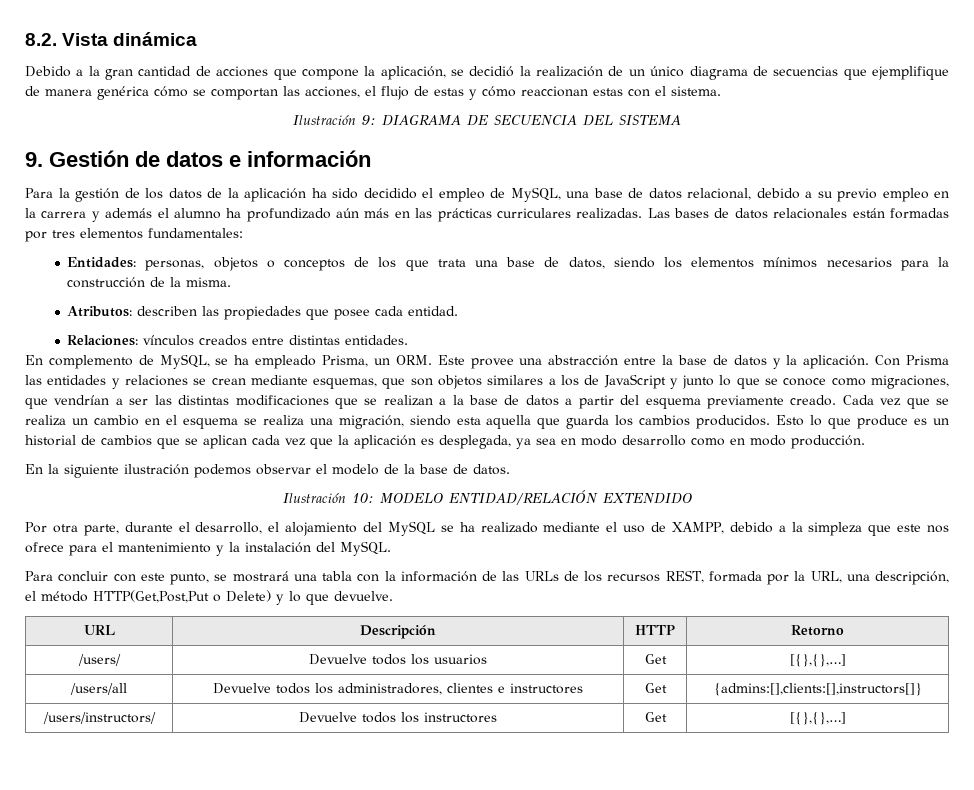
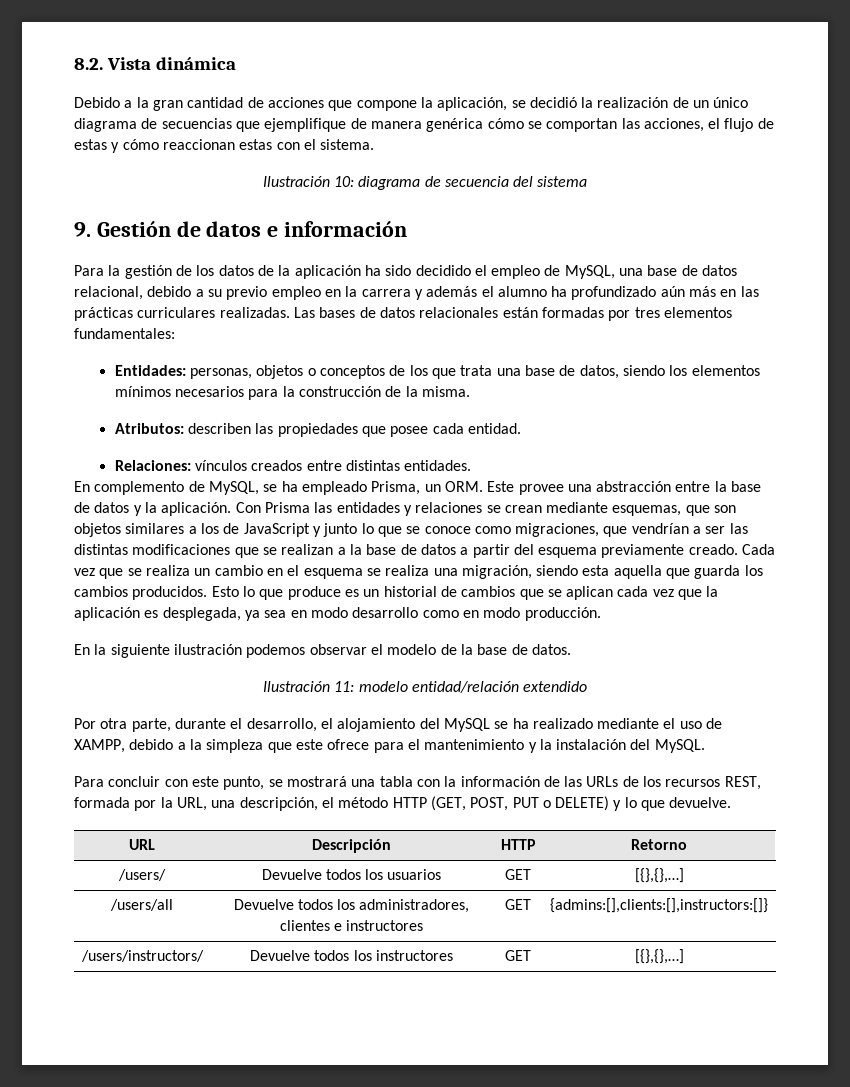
- Ilustración 9: DIAGRAMA DE SECUENCIA DEL SISTEMA
+ Ilustración 10: diagrama de secuencia del sistema
- Ilustración 10: MODELO ENTIDAD/RELACIÓN EXTENDIDO
+ Ilustración 11: modelo entidad/relación extendido
- Por otra parte, durante el desarrollo, el alojamiento del MySQL se ha realizado mediante el uso de XAMPP, debido a la simpleza que este nos ofrece para el mantenimiento y la instalación del MySQL.
+ Por otra parte, durante el desarrollo, el alojamiento del MySQL se ha realizado mediante el uso de XAMPP, debido a la simpleza que este ofrece para el mantenimiento y la instalación del MySQL.
- Para concluir con este punto, se mostrará una tabla con la información de las URLs de los recursos REST, formada por la URL, una descripción, el método HTTP(Get,Post,Put o Delete) y lo que devuelve.
+ Para concluir con este punto, se mostrará una tabla con la información de las URLs de los recursos REST, formada por la URL, una descripción, el método HTTP (GET, POST, PUT o DELETE) y lo que devuelve.
- /users/ | Devuelve todos los usuarios | Get | [{},{},…]
+ /users/ | Devuelve todos los usuarios | GET | [{},{},…]
- /users/all | Devuelve todos los administradores, clientes e instructores | Get | {admins:[],clients:[],instructors[]}
+ /users/all | Devuelve todos los administradores, clientes e instructores | GET | {admins:[],clients:[],instructors:[]}
- /users/instructors/ | Devuelve todos los instructores | Get | [{},{},…]
+ /users/instructors/ | Devuelve todos los instructores | GET | [{},{},…]

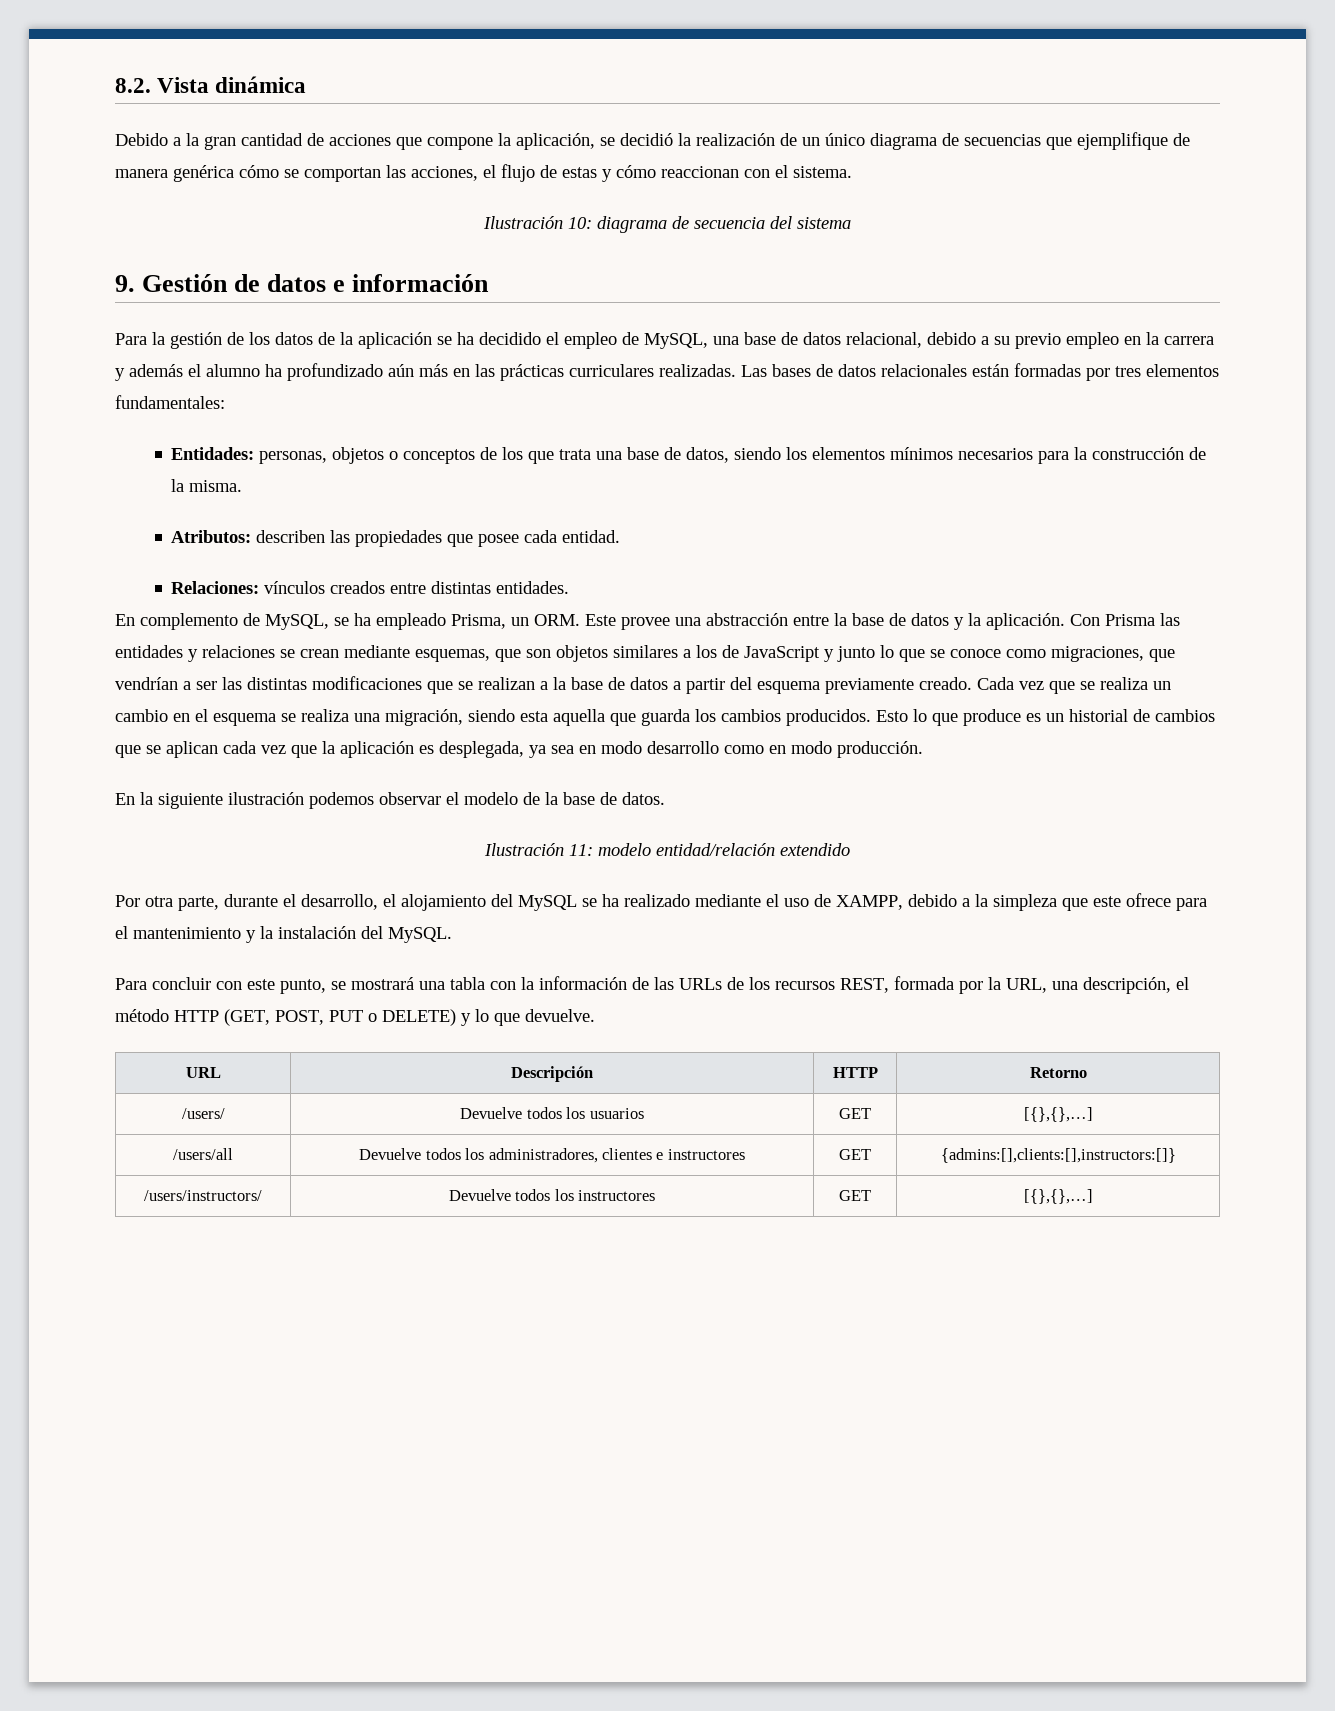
- Debido a la gran cantidad de acciones que compone la aplicación, se decidió la realización de un único diagrama de secuencias que ejemplifique de manera genérica cómo se comportan las acciones, el flujo de estas y cómo reaccionan estas con el sistema.
+ Debido a la gran cantidad de acciones que compone la aplicación, se decidió la realización de un único diagrama de secuencias que ejemplifique de manera genérica cómo se comportan las acciones, el flujo de estas y cómo reaccionan con el sistema.
- Para la gestión de los datos de la aplicación ha sido decidido el empleo de MySQL, una base de datos relacional, debido a su previo empleo en la carrera y además el alumno ha profundizado aún más en las prácticas curriculares realizadas.
+ Para la gestión de los datos de la aplicación se ha decidido el empleo de MySQL, una base de datos relacional, debido a su previo empleo en la carrera y además el alumno ha profundizado aún más en las prácticas curriculares realizadas.

